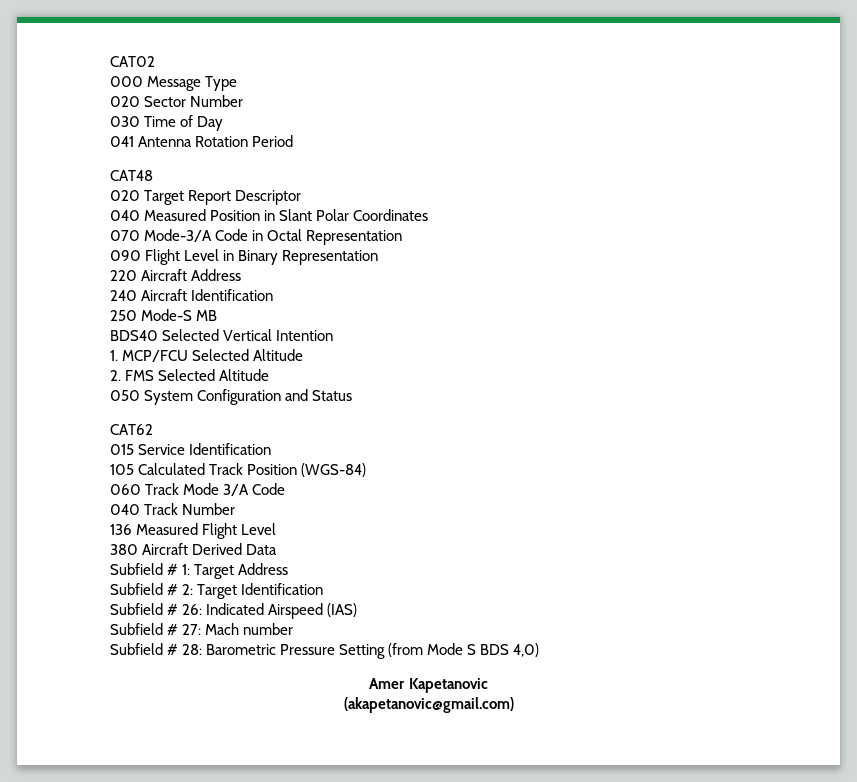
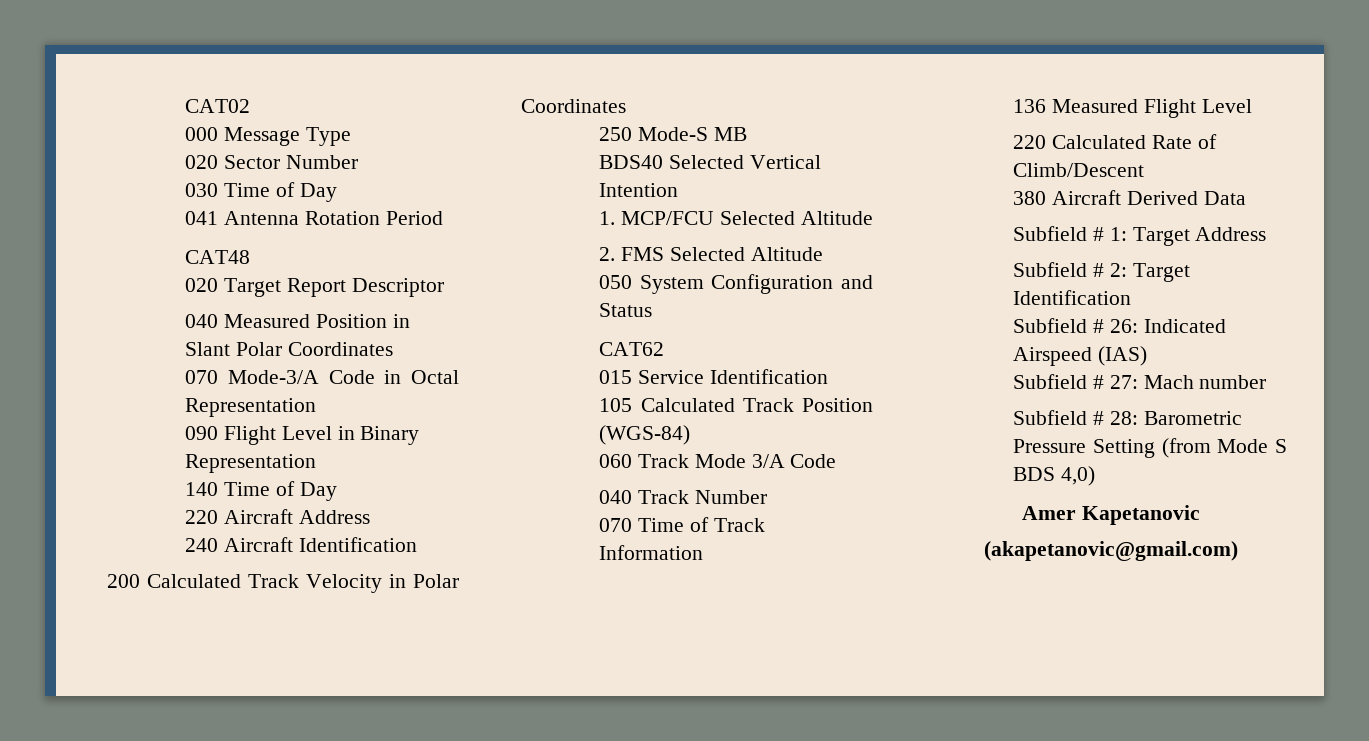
+ 140 Time of Day
+ 200 Calculated Track Velocity in Polar Coordinates
+ 070 Time of Track Information
+ 220 Calculated Rate of Climb/Descent

